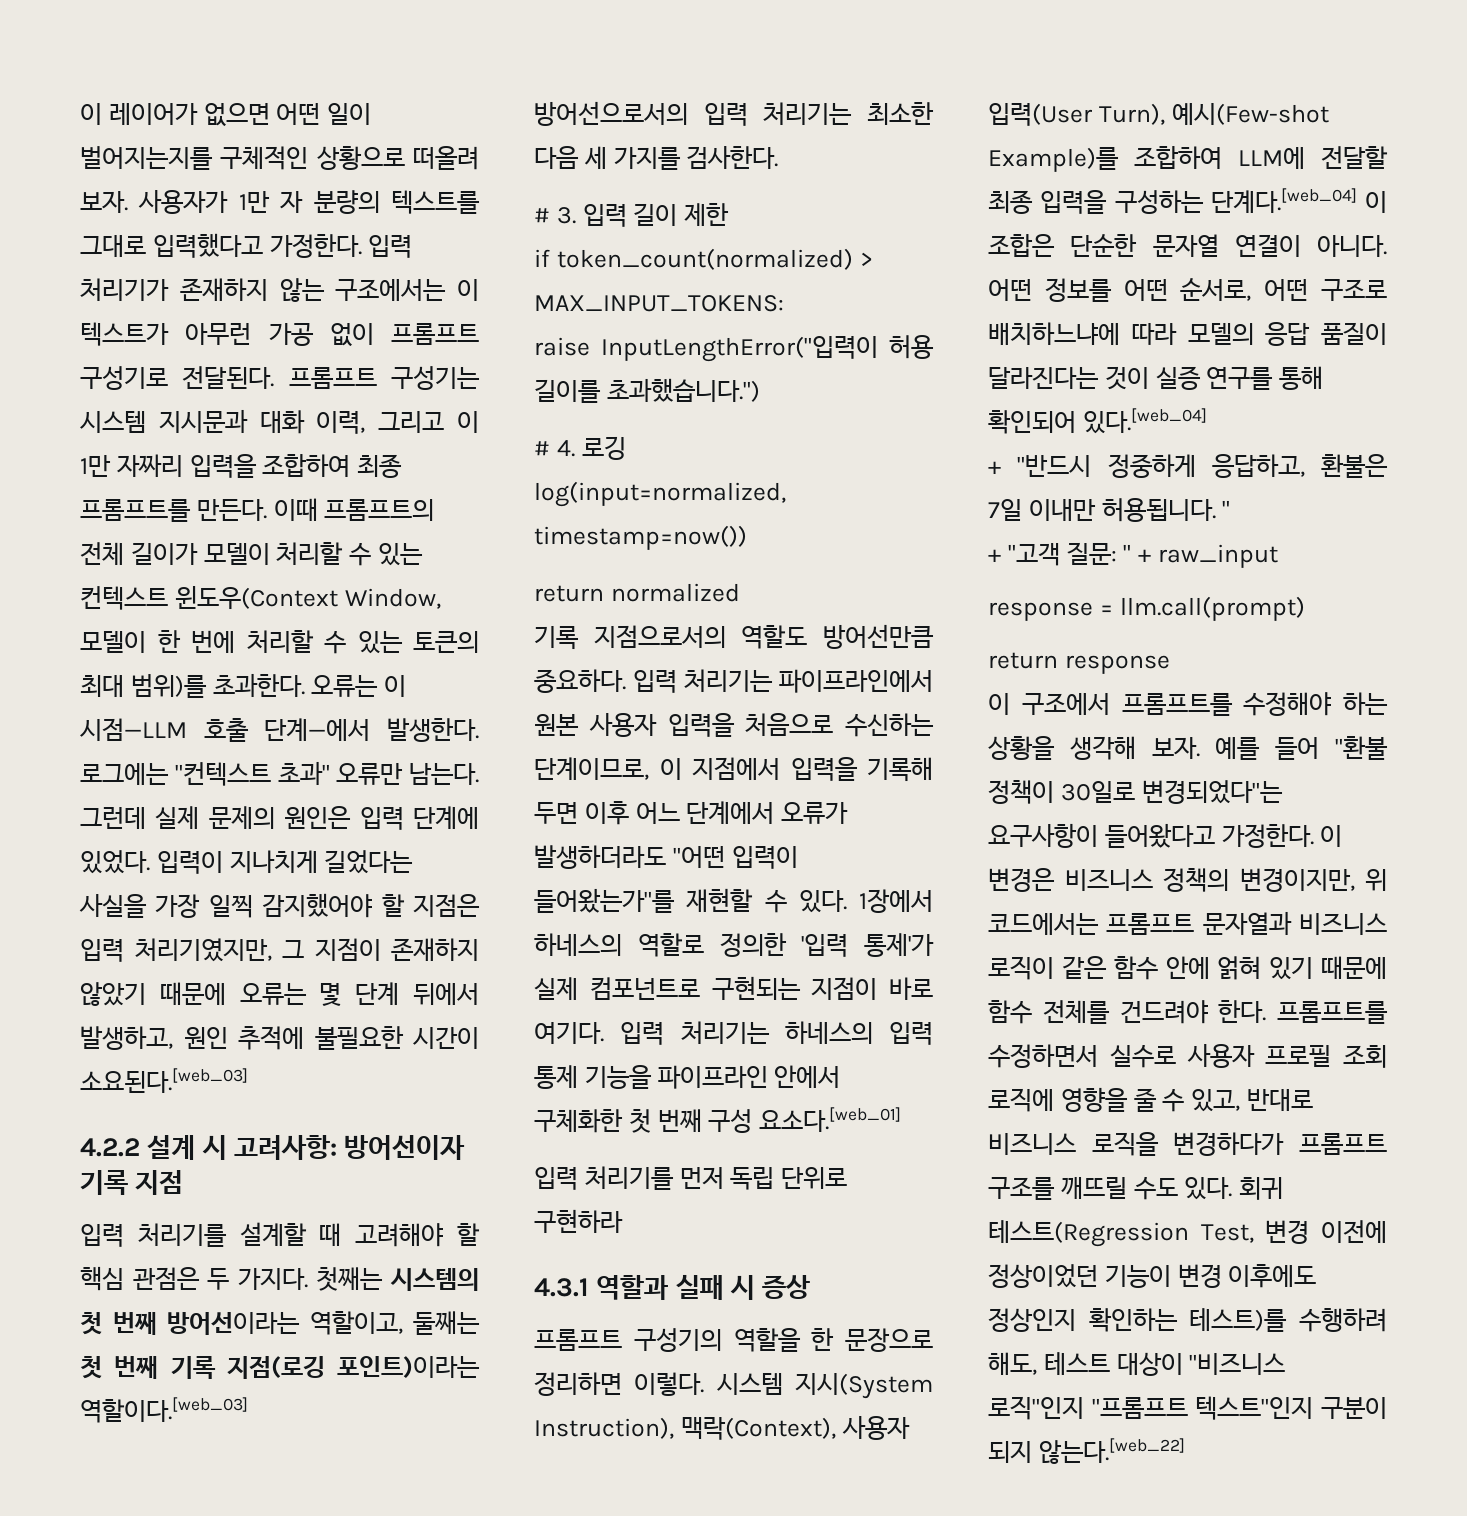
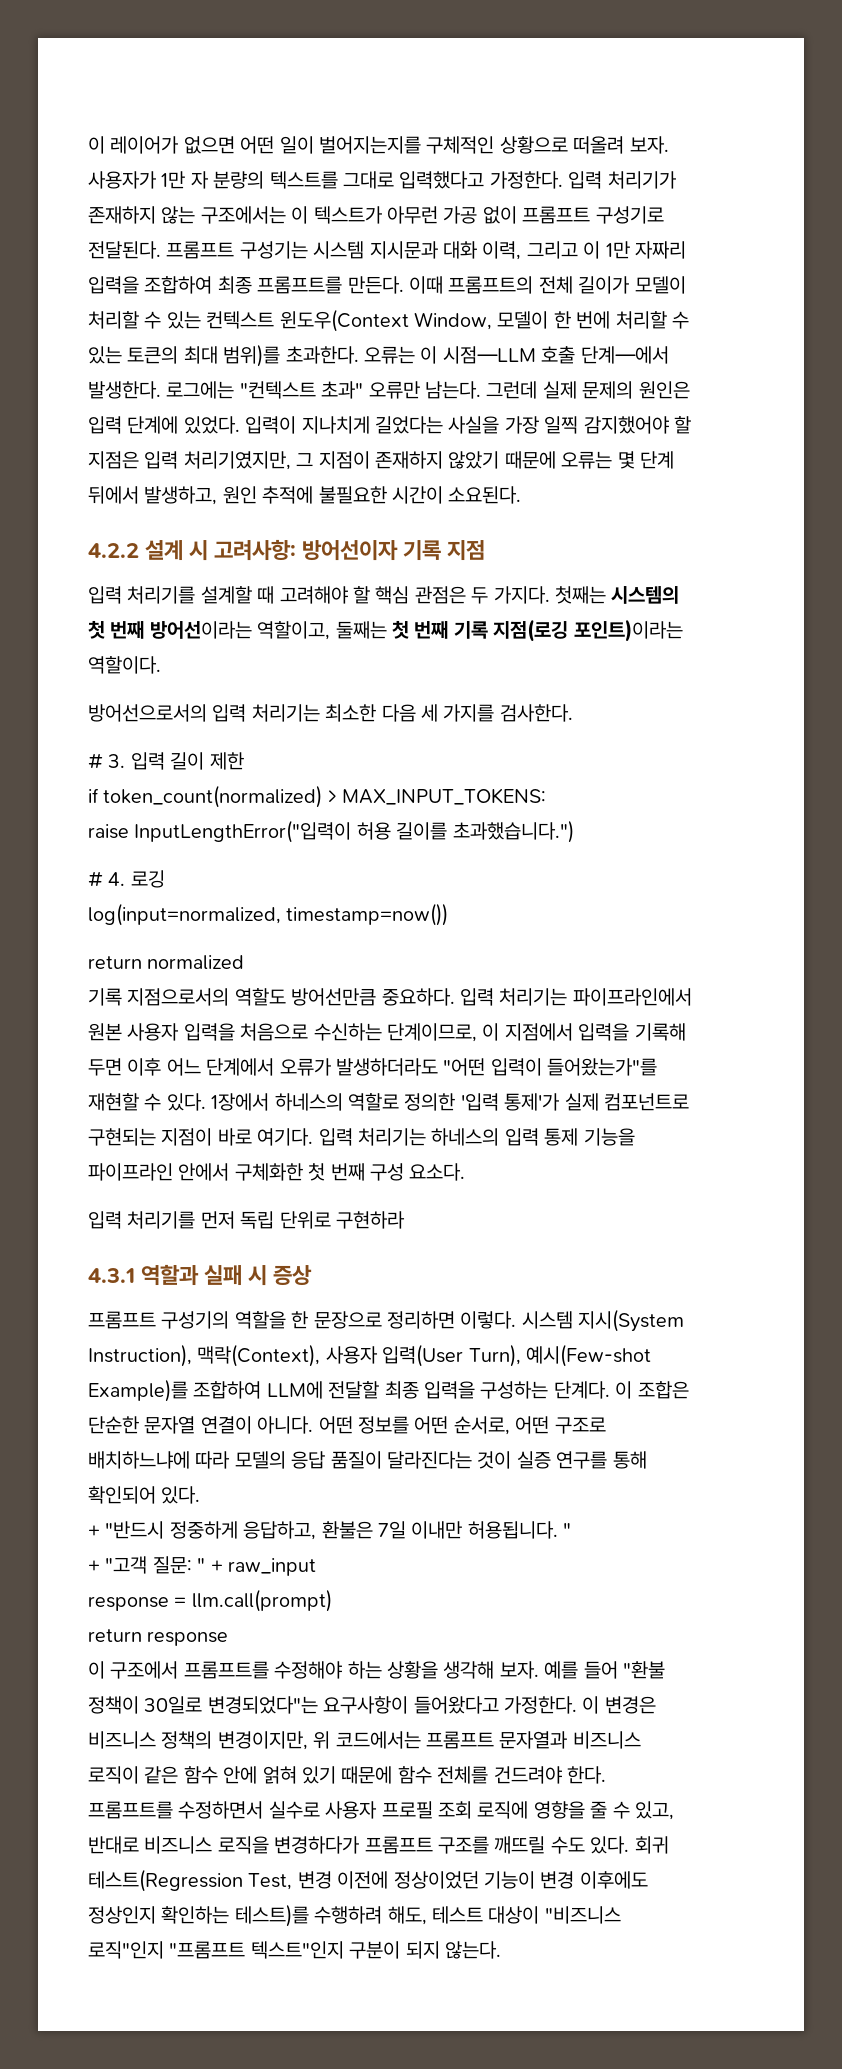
- 입력이 지나치게 길었다는 사실을 가장 일찍 감지했어야 할 지점은 입력 처리기였지만, 그 지점이 존재하지 않았기 때문에 오류는 몇 단계 뒤에서 발생하고, 원인 추적에 불필요한 시간이 소요된다.[web_03]
+ 입력이 지나치게 길었다는 사실을 가장 일찍 감지했어야 할 지점은 입력 처리기였지만, 그 지점이 존재하지 않았기 때문에 오류는 몇 단계 뒤에서 발생하고, 원인 추적에 불필요한 시간이 소요된다.
- 첫째는 시스템의 첫 번째 방어선이라는 역할이고, 둘째는 첫 번째 기록 지점(로깅 포인트)이라는 역할이다.[web_03]
+ 첫째는 시스템의 첫 번째 방어선이라는 역할이고, 둘째는 첫 번째 기록 지점(로깅 포인트)이라는 역할이다.
- 입력 처리기는 하네스의 입력 통제 기능을 파이프라인 안에서 구체화한 첫 번째 구성 요소다.[web_01]
+ 입력 처리기는 하네스의 입력 통제 기능을 파이프라인 안에서 구체화한 첫 번째 구성 요소다.
- 시스템 지시(System Instruction), 맥락(Context), 사용자 입력(User Turn), 예시(Few-shot Example)를 조합하여 LLM에 전달할 최종 입력을 구성하는 단계다.[web_04] 이 조합은 단순한 문자열 연결이 아니다.
+ 시스템 지시(System Instruction), 맥락(Context), 사용자 입력(User Turn), 예시(Few-shot Example)를 조합하여 LLM에 전달할 최종 입력을 구성하는 단계다. 이 조합은 단순한 문자열 연결이 아니다.
- 어떤 정보를 어떤 순서로, 어떤 구조로 배치하느냐에 따라 모델의 응답 품질이 달라진다는 것이 실증 연구를 통해 확인되어 있다.[web_04]
+ 어떤 정보를 어떤 순서로, 어떤 구조로 배치하느냐에 따라 모델의 응답 품질이 달라진다는 것이 실증 연구를 통해 확인되어 있다.
- 회귀 테스트(Regression Test, 변경 이전에 정상이었던 기능이 변경 이후에도 정상인지 확인하는 테스트)를 수행하려 해도, 테스트 대상이 "비즈니스 로직"인지 "프롬프트 텍스트"인지 구분이 되지 않는다.[web_22]
+ 회귀 테스트(Regression Test, 변경 이전에 정상이었던 기능이 변경 이후에도 정상인지 확인하는 테스트)를 수행하려 해도, 테스트 대상이 "비즈니스 로직"인지 "프롬프트 텍스트"인지 구분이 되지 않는다.

